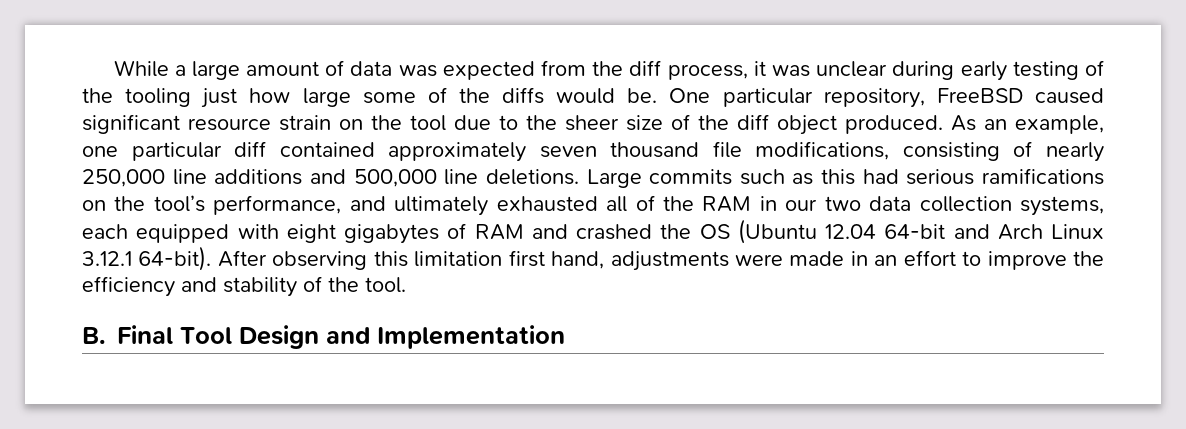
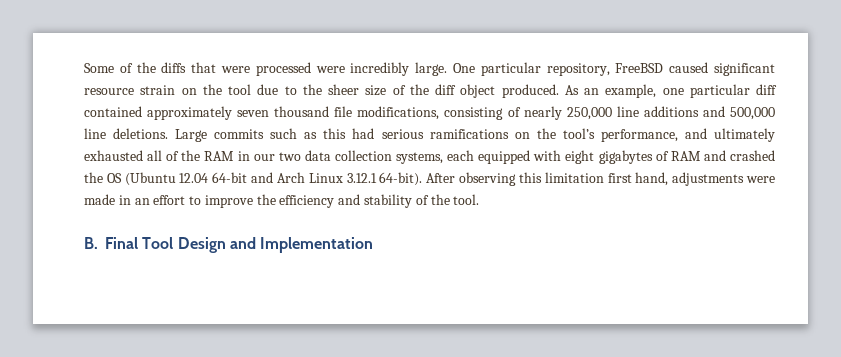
- While a large amount of data was expected from the diff process, it was unclear during early testing of the tooling just how large some of the diffs would be.
+ Some of the diffs that were processed were incredibly large.

